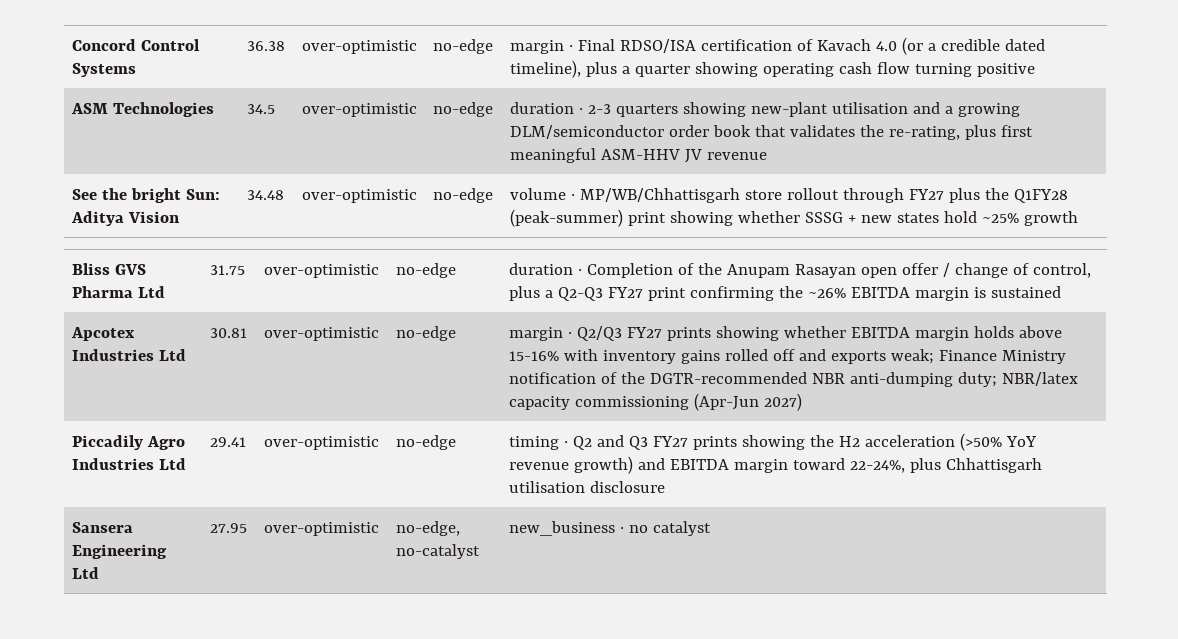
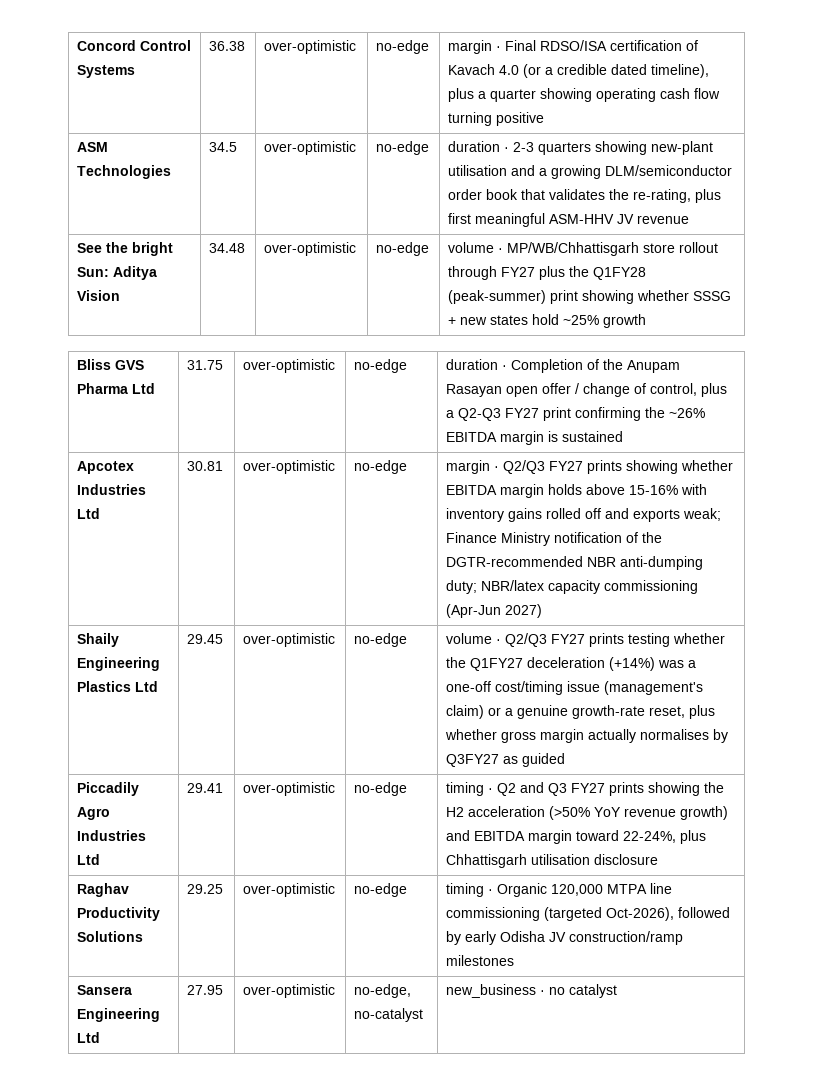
+ Shaily Engineering Plastics Ltd | 29.45 | over-optimistic | no-edge | volume · Q2/Q3 FY27 prints testing whether the Q1FY27 deceleration (+14%) was a one-off cost/timing issue (management's claim) or a genuine growth-rate reset, plus whether gross margin actually normalises by Q3FY27 as guided
+ Raghav Productivity Solutions | 29.25 | over-optimistic | no-edge | timing · Organic 120,000 MTPA line commissioning (targeted Oct-2026), followed by early Odisha JV construction/ramp milestones

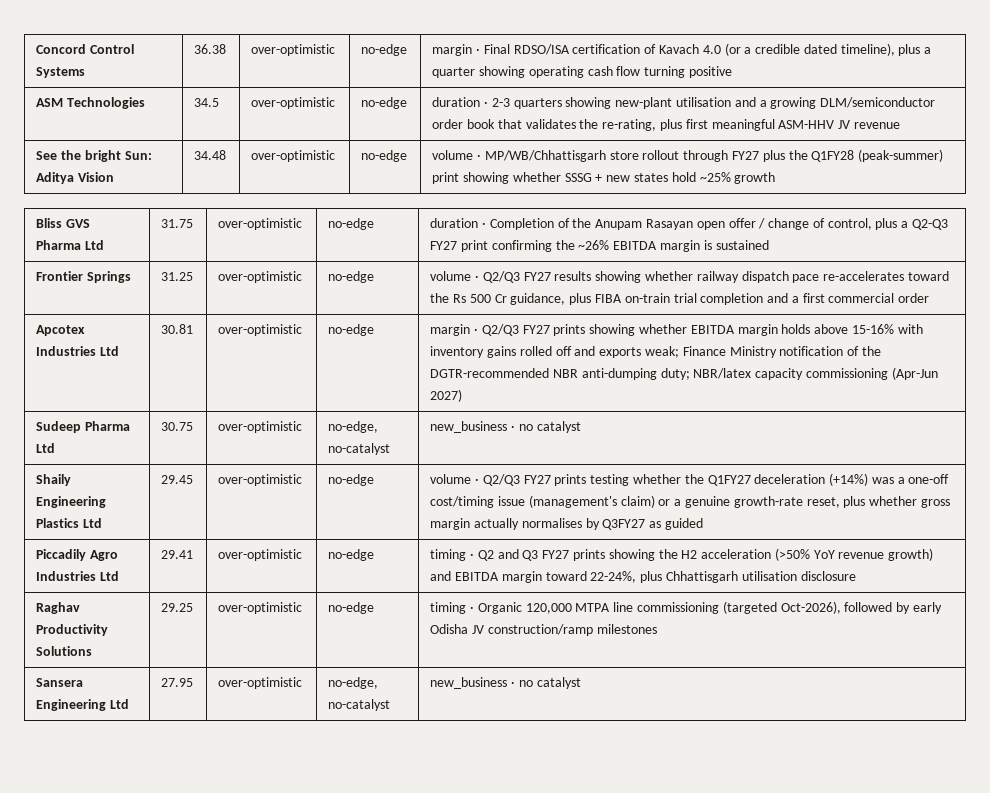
+ Frontier Springs | 31.25 | over-optimistic | no-edge | volume · Q2/Q3 FY27 results showing whether railway dispatch pace re-accelerates toward the Rs 500 Cr guidance, plus FIBA on-train trial completion and a first commercial order
+ Sudeep Pharma Ltd | 30.75 | over-optimistic | no-edge, no-catalyst | new_business · no catalyst

